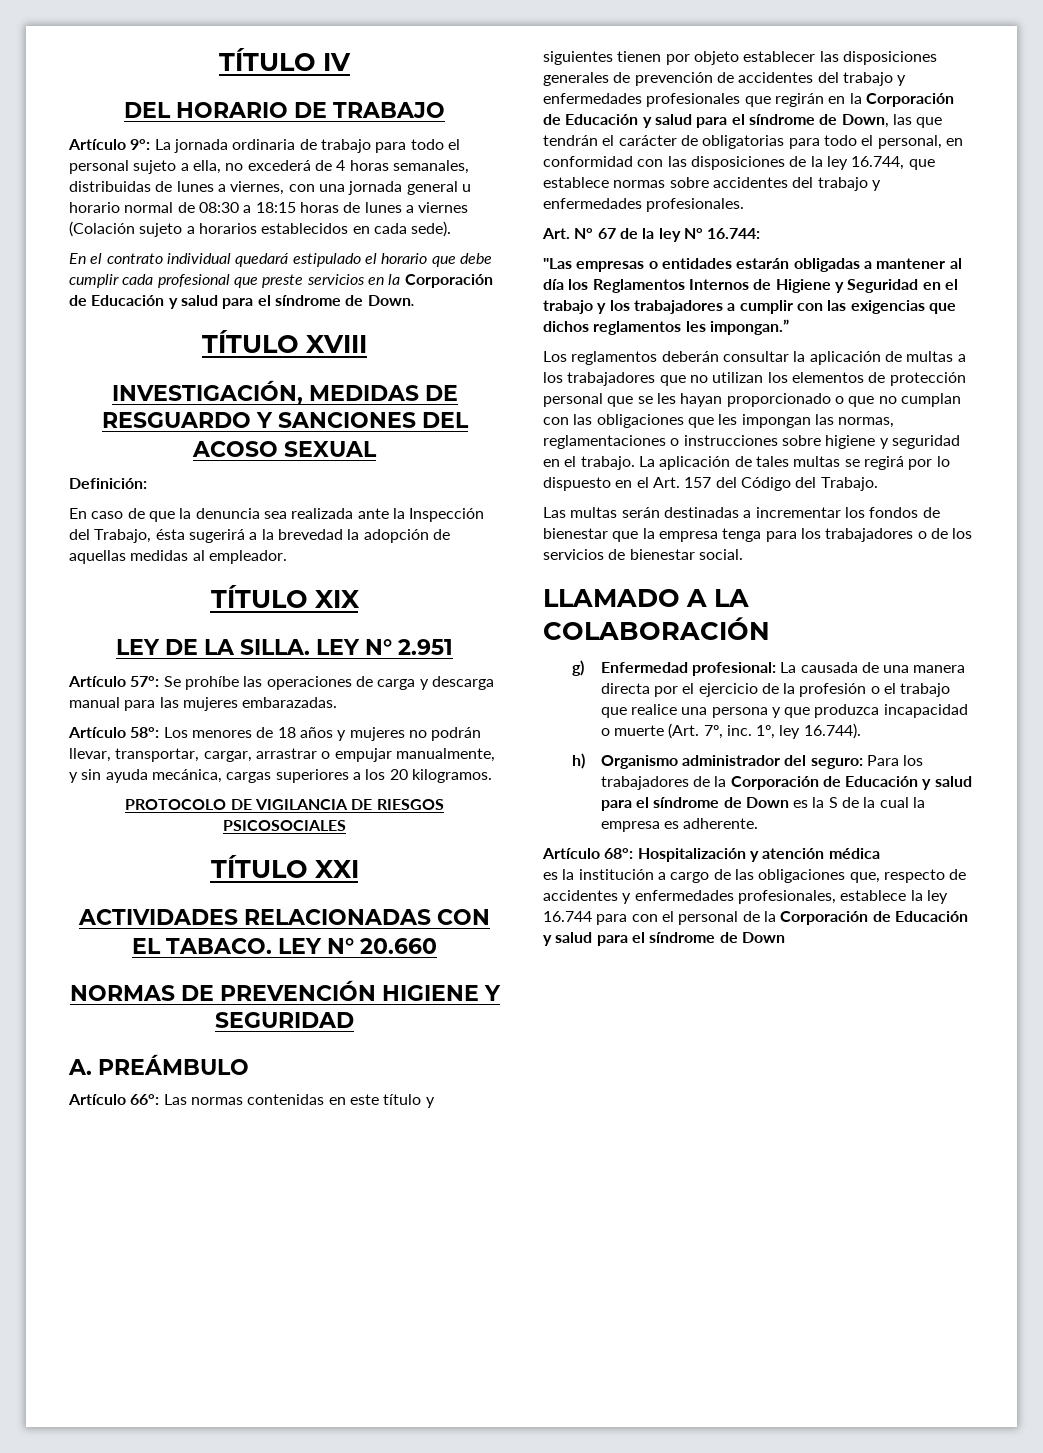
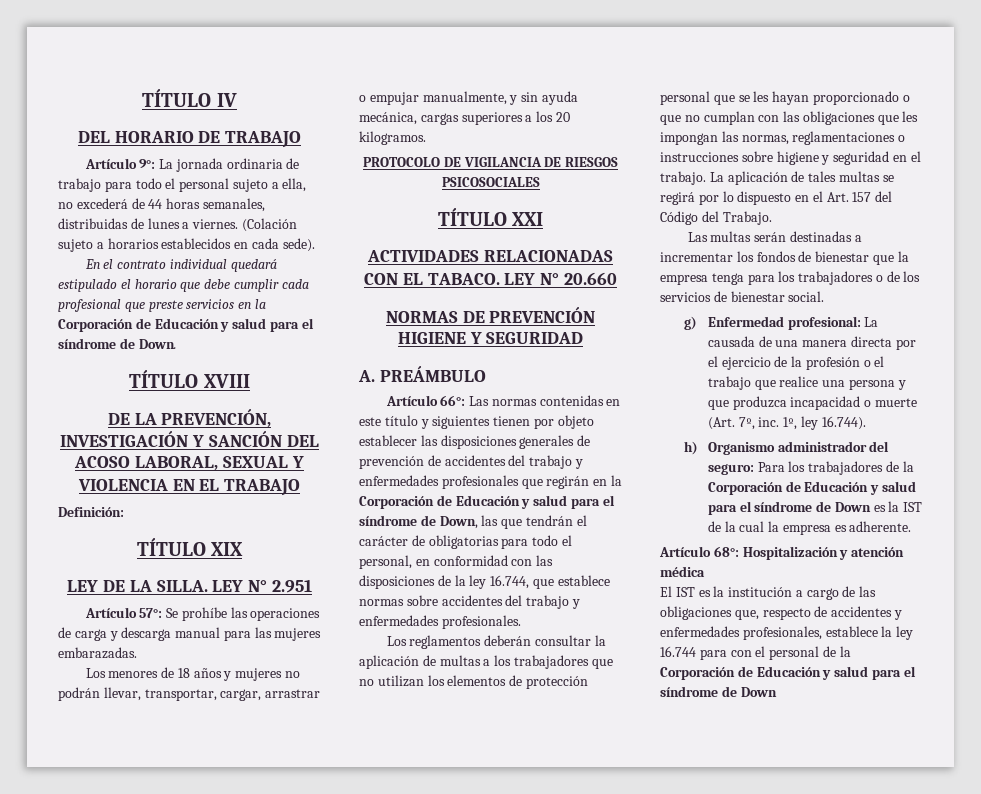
- Artículo 9°: La jornada ordinaria de trabajo para todo el personal sujeto a ella, no excederá de 4 horas semanales, distribuidas de lunes a viernes, con una jornada general u horario normal de 08:30 a 18:15 horas de lunes a viernes (Colación sujeto a horarios establecidos en cada sede).
+ Artículo 9°: La jornada ordinaria de trabajo para todo el personal sujeto a ella, no excederá de 44 horas semanales, distribuidas de lunes a viernes. (Colación sujeto a horarios establecidos en cada sede).
- INVESTIGACIÓN, MEDIDAS DE RESGUARDO Y SANCIONES DEL ACOSO SEXUAL
+ DE LA PREVENCIÓN, INVESTIGACIÓN Y SANCIÓN DEL ACOSO LABORAL, SEXUAL Y VIOLENCIA EN EL TRABAJO
  Definición:
- En caso de que la denuncia sea realizada ante la Inspección del Trabajo, ésta sugerirá a la brevedad la adopción de aquellas medidas al empleador.
- Artículo 58°: Los menores de 18 años y mujeres no podrán llevar, transportar, cargar, arrastrar o empujar manualmente, y sin ayuda mecánica, cargas superiores a los 20 kilogramos.
+ Los menores de 18 años y mujeres no podrán llevar, transportar, cargar, arrastrar o empujar manualmente, y sin ayuda mecánica, cargas superiores a los 20 kilogramos.
- Art. N° 67 de la ley N° 16.744:
- "Las empresas o entidades estarán obligadas a mantener al día los Reglamentos Internos de Higiene y Seguridad en el trabajo y los trabajadores a cumplir con las exigencias que dichos reglamentos les impongan.”
- LLAMADO A LA COLABORACIÓN
- h) Organismo administrador del seguro: Para los trabajadores de la Corporación de Educación y salud para el síndrome de Down es la S de la cual la empresa es adherente.
+ h) Organismo administrador del seguro: Para los trabajadores de la Corporación de Educación y salud para el síndrome de Down es la IST de la cual la empresa es adherente.
- es la institución a cargo de las obligaciones que, respecto de accidentes y enfermedades profesionales, establece la ley 16.744 para con el personal de la Corporación de Educación y salud para el síndrome de Down
+ El IST es la institución a cargo de las obligaciones que, respecto de accidentes y enfermedades profesionales, establece la ley 16.744 para con el personal de la Corporación de Educación y salud para el síndrome de Down

